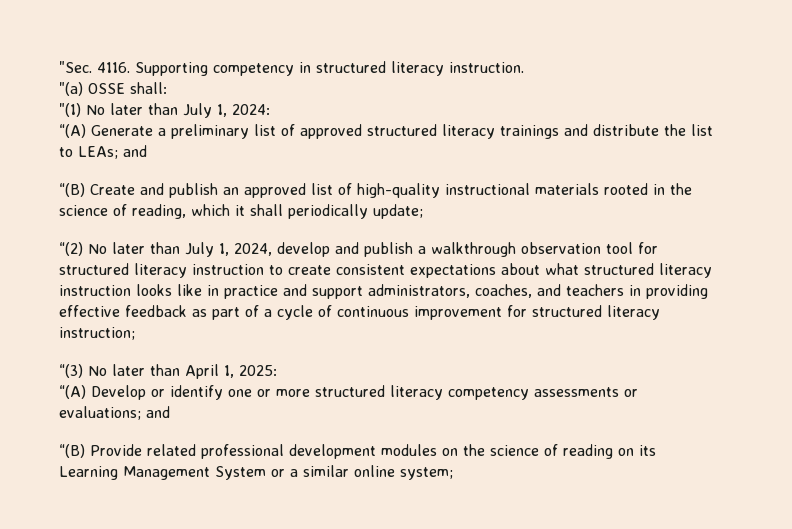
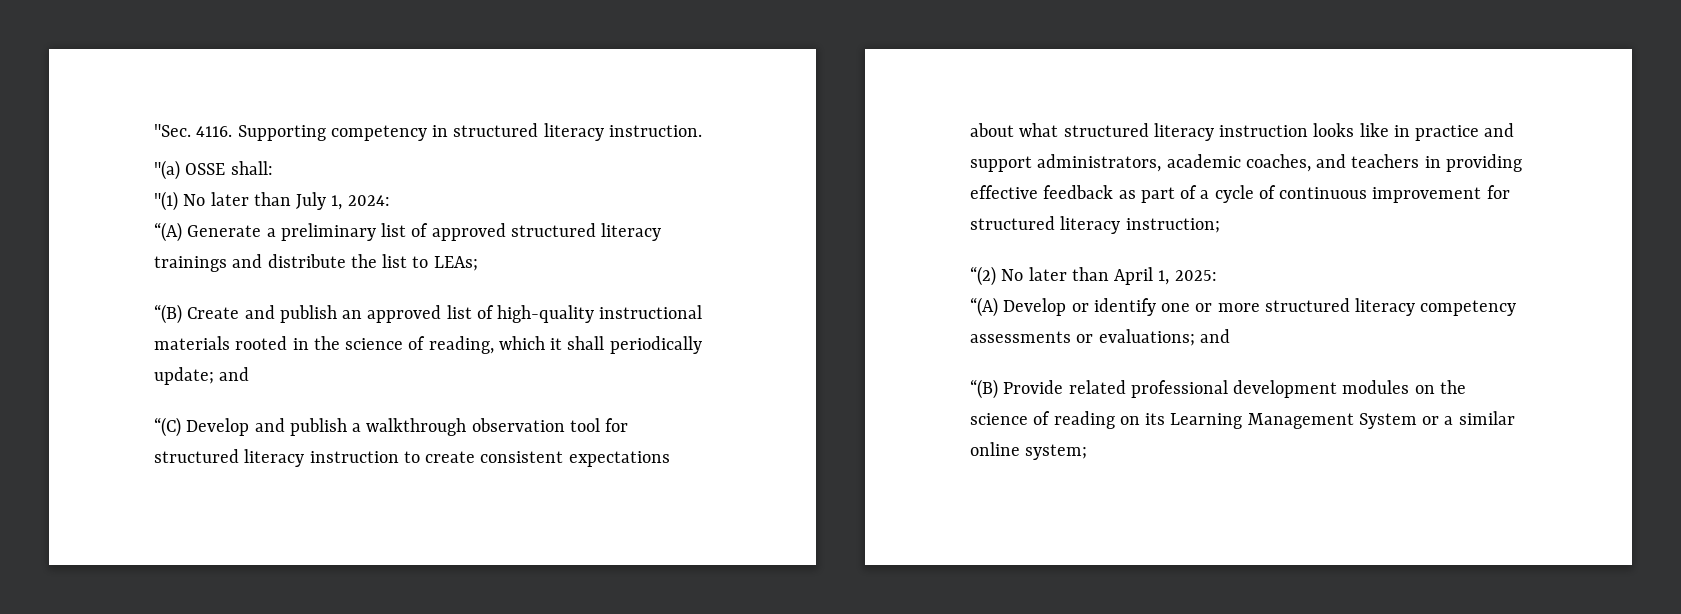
- “(A) Generate a preliminary list of approved structured literacy trainings and distribute the list to LEAs; and
+ “(A) Generate a preliminary list of approved structured literacy trainings and distribute the list to LEAs;
- “(B) Create and publish an approved list of high-quality instructional materials rooted in the science of reading, which it shall periodically update;
- “(2) No later than July 1, 2024, develop and publish a walkthrough observation tool for structured literacy instruction to create consistent expectations about what structured literacy instruction looks like in practice and support administrators, coaches, and teachers in providing effective feedback as part of a cycle of continuous improvement for structured literacy instruction;
+ “(B) Create and publish an approved list of high-quality instructional materials rooted in the science of reading, which it shall periodically update; and
+ “(C) Develop and publish a walkthrough observation tool for structured literacy instruction to create consistent expectations about what structured literacy instruction looks like in practice and support administrators, academic coaches, and teachers in providing effective feedback as part of a cycle of continuous improvement for structured literacy instruction;
- “(3) No later than April 1, 2025:
+ “(2) No later than April 1, 2025:

